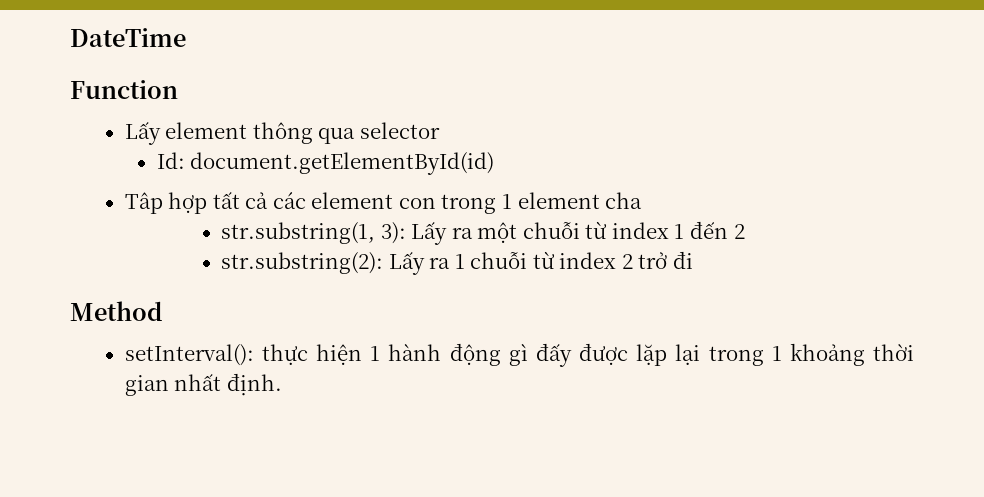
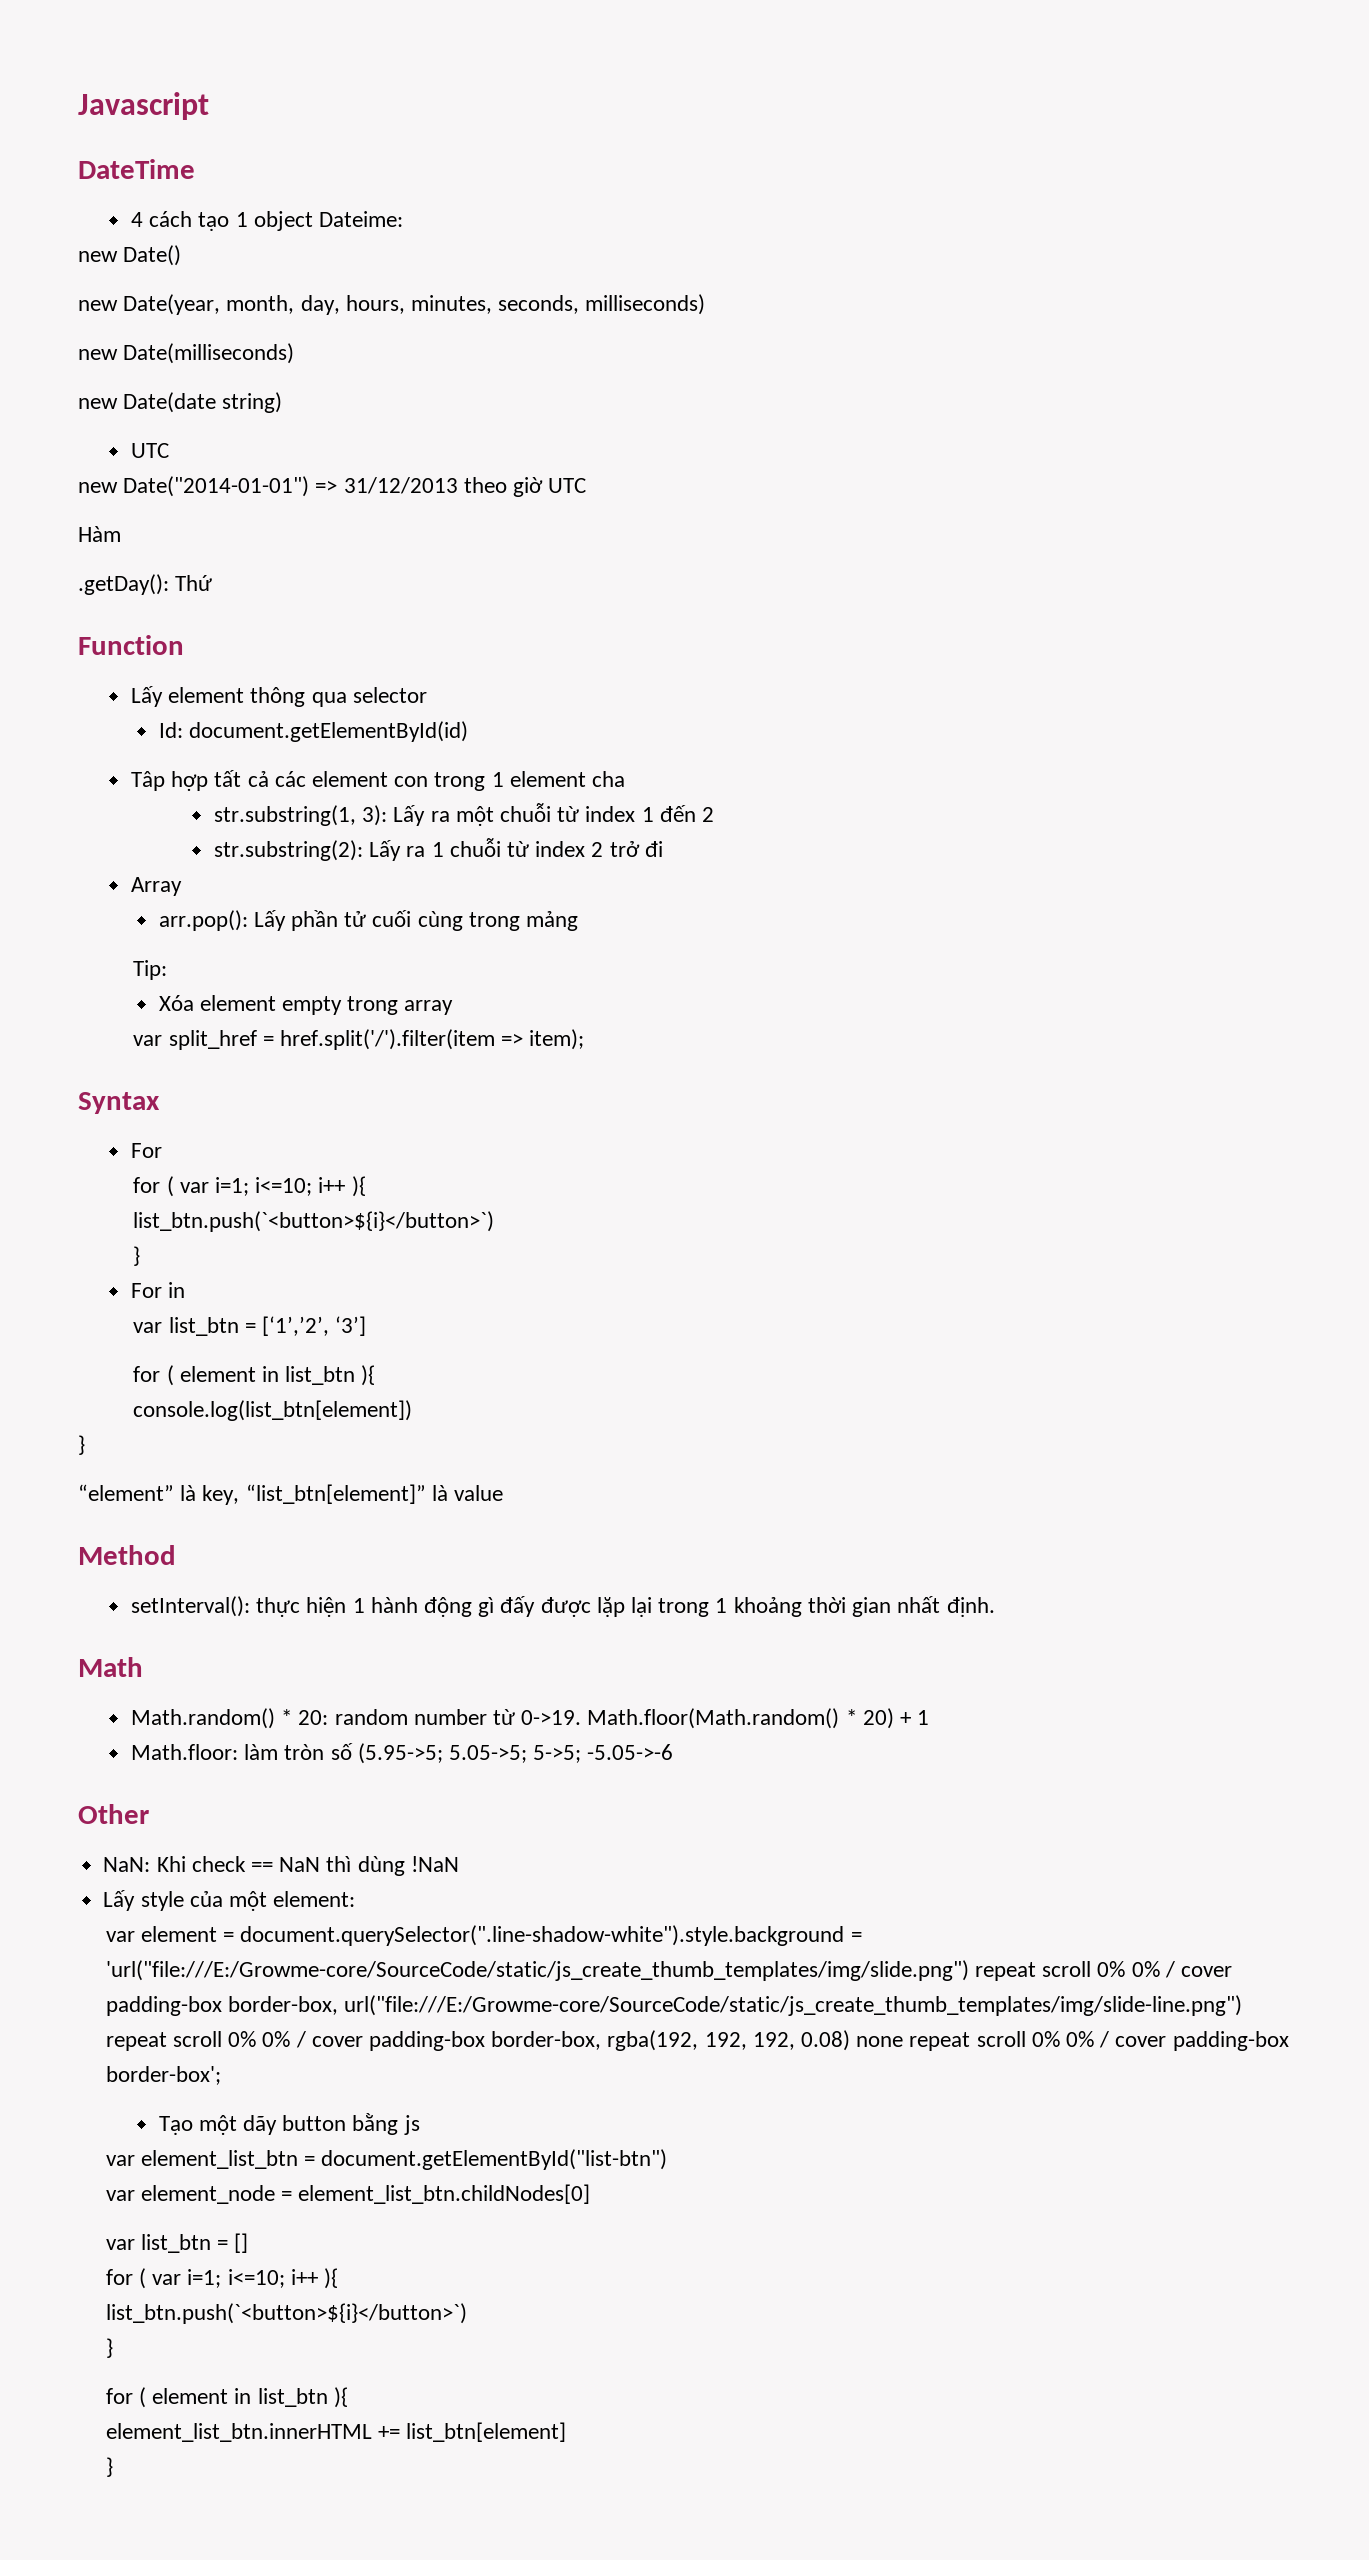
+ Javascript
+ 4 cách tạo 1 object Dateime:
+ new Date()
+ new Date(year, month, day, hours, minutes, seconds, milliseconds)
+ new Date(milliseconds)
+ new Date(date string)
+ UTC
+ new Date("2014-01-01") => 31/12/2013 theo giờ UTC
+ Hàm
+ .getDay(): Thứ
+ Array
+ arr.pop(): Lấy phần tử cuối cùng trong mảng
+ Tip:
+ Xóa element empty trong array
+ var split_href = href.split('/').filter(item => item);
+ Syntax
+ For
+ for ( var i=1; i<=10; i++ ){
+ list_btn.push(`<button>${i}</button>`)
+ }
+ For in
+ var list_btn = [‘1’,’2’, ‘3’]
+ for ( element in list_btn ){
+ console.log(list_btn[element])
+ }
+ “element” là key, “list_btn[element]” là value
+ Math
+ Math.random() * 20: random number từ 0->19. Math.floor(Math.random() * 20) + 1
+ Math.floor: làm tròn số (5.95->5; 5.05->5; 5->5; -5.05->-6
+ Other
+ NaN: Khi check == NaN thì dùng !NaN
+ Lấy style của một element:
+ var element = document.querySelector(".line-shadow-white").style.background = 'url("file:///E:/Growme-core/SourceCode/static/js_create_thumb_templates/img/slide.png") repeat scroll 0% 0% / cover padding-box border-box, url("file:///E:/Growme-core/SourceCode/static/js_create_thumb_templates/img/slide-line.png") repeat scroll 0% 0% / cover padding-box border-box, rgba(192, 192, 192, 0.08) none repeat scroll 0% 0% / cover padding-box border-box';
+ Tạo một dãy button bằng js
+ var element_list_btn = document.getElementById("list-btn")
+ var element_node = element_list_btn.childNodes[0]
+ var list_btn = []
+ for ( var i=1; i<=10; i++ ){
+ list_btn.push(`<button>${i}</button>`)
+ }
+ for ( element in list_btn ){
+ element_list_btn.innerHTML += list_btn[element]
+ }

